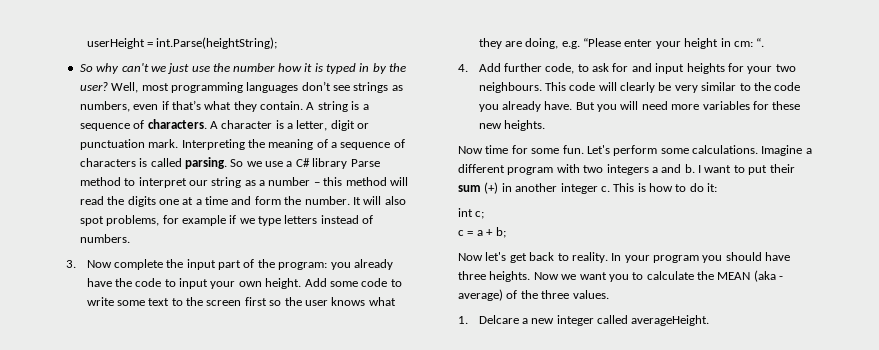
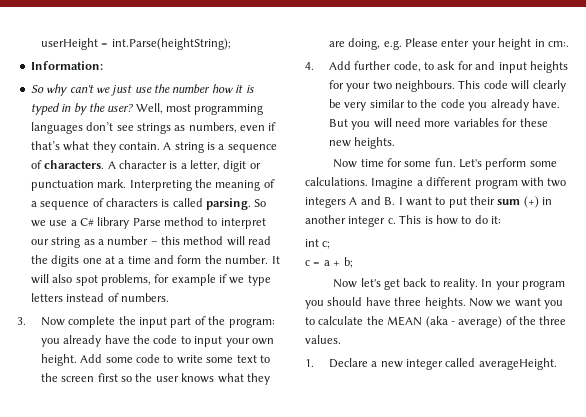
+ Information:
- Add some code to write some text to the screen first so the user knows what they are doing, e.g. “Please enter your height in cm: “.
+ Add some code to write some text to the screen first so the user knows what they are doing, e.g. Please enter your height in cm:.
- Imagine a different program with two integers a and b. I want to put their sum (+) in another integer c.
+ Imagine a different program with two integers A and B. I want to put their sum (+) in another integer c.
- 1. Delcare a new integer called averageHeight.
+ 1. Declare a new integer called averageHeight.

